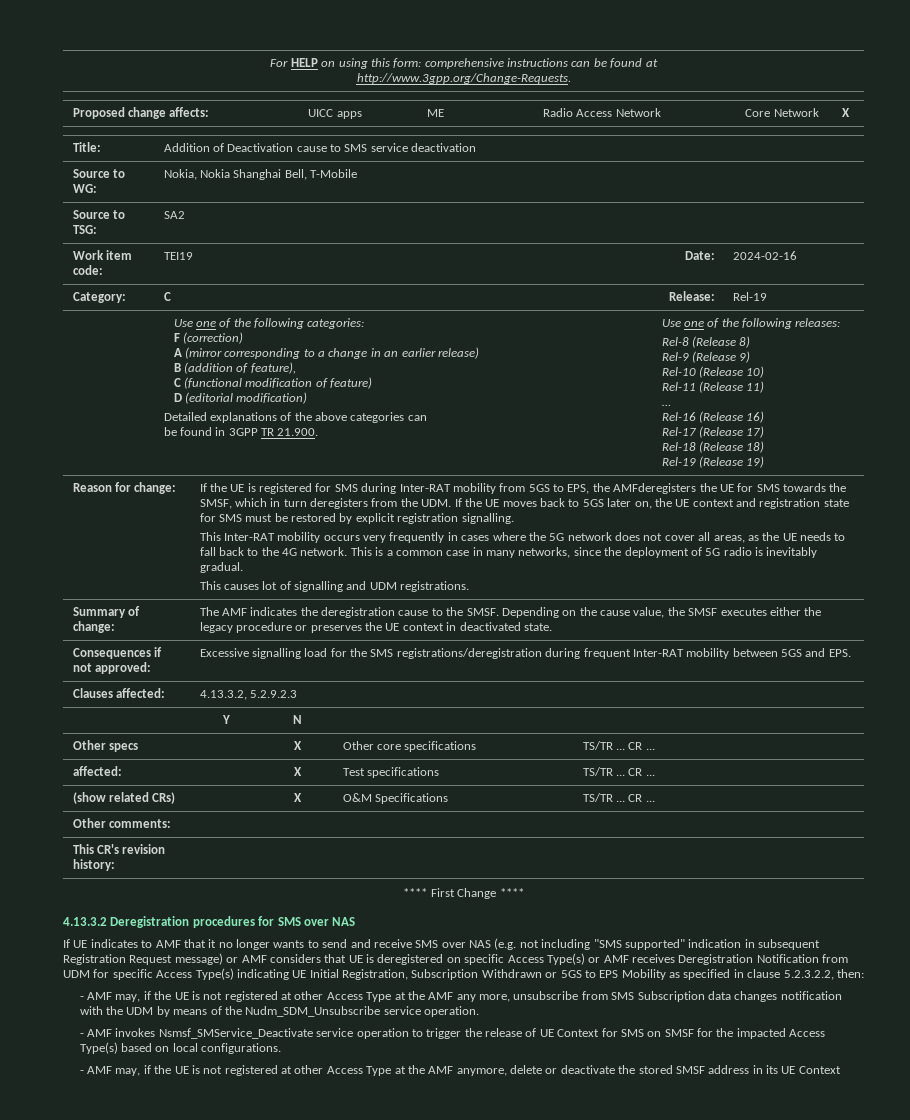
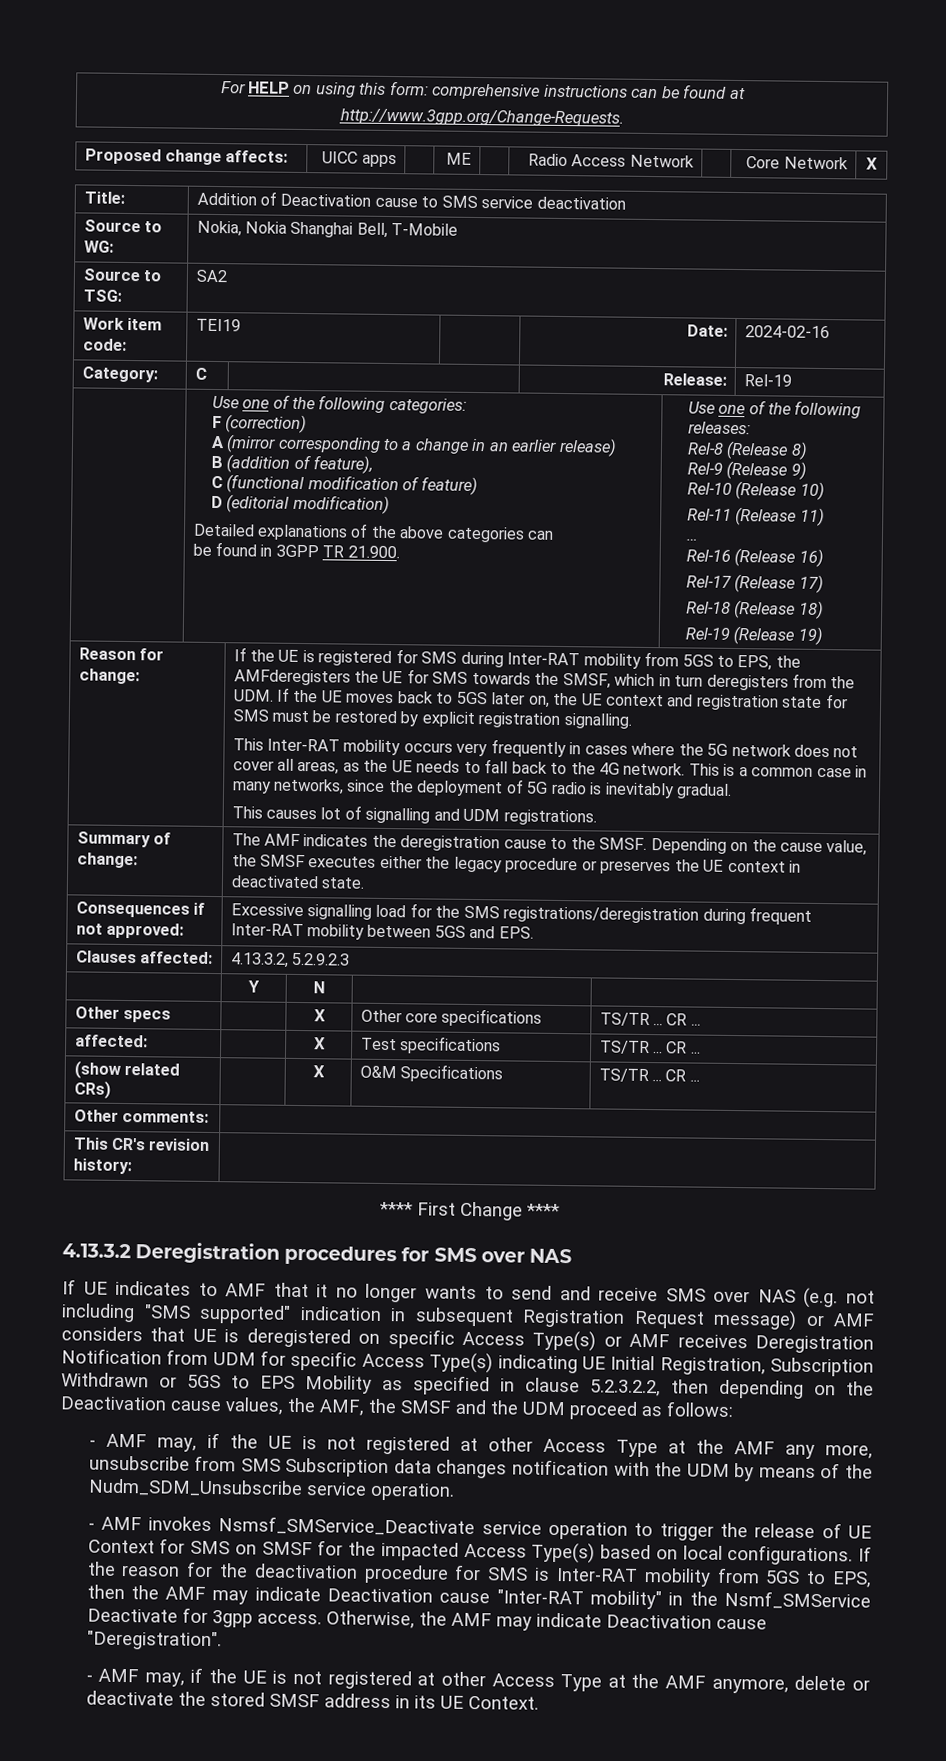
- If UE indicates to AMF that it no longer wants to send and receive SMS over NAS (e.g. not including "SMS supported" indication in subsequent Registration Request message) or AMF considers that UE is deregistered on specific Access Type(s) or AMF receives Deregistration Notification from UDM for specific Access Type(s) indicating UE Initial Registration, Subscription Withdrawn or 5GS to EPS Mobility as specified in clause 5.2.3.2.2, then:
+ If UE indicates to AMF that it no longer wants to send and receive SMS over NAS (e.g. not including "SMS supported" indication in subsequent Registration Request message) or AMF considers that UE is deregistered on specific Access Type(s) or AMF receives Deregistration Notification from UDM for specific Access Type(s) indicating UE Initial Registration, Subscription Withdrawn or 5GS to EPS Mobility as specified in clause 5.2.3.2.2, then depending on the Deactivation cause values, the AMF, the SMSF and the UDM proceed as follows:
+ If the reason for the deactivation procedure for SMS is Inter-RAT mobility from 5GS to EPS, then the AMF may indicate Deactivation cause "Inter-RAT mobility" in the Nsmf_SMService Deactivate for 3gpp access. Otherwise, the AMF may indicate Deactivation cause "Deregistration".
- - AMF may, if the UE is not registered at other Access Type at the AMF anymore, delete or deactivate the stored SMSF address in its UE Context
+ - AMF may, if the UE is not registered at other Access Type at the AMF anymore, delete or deactivate the stored SMSF address in its UE Context.

